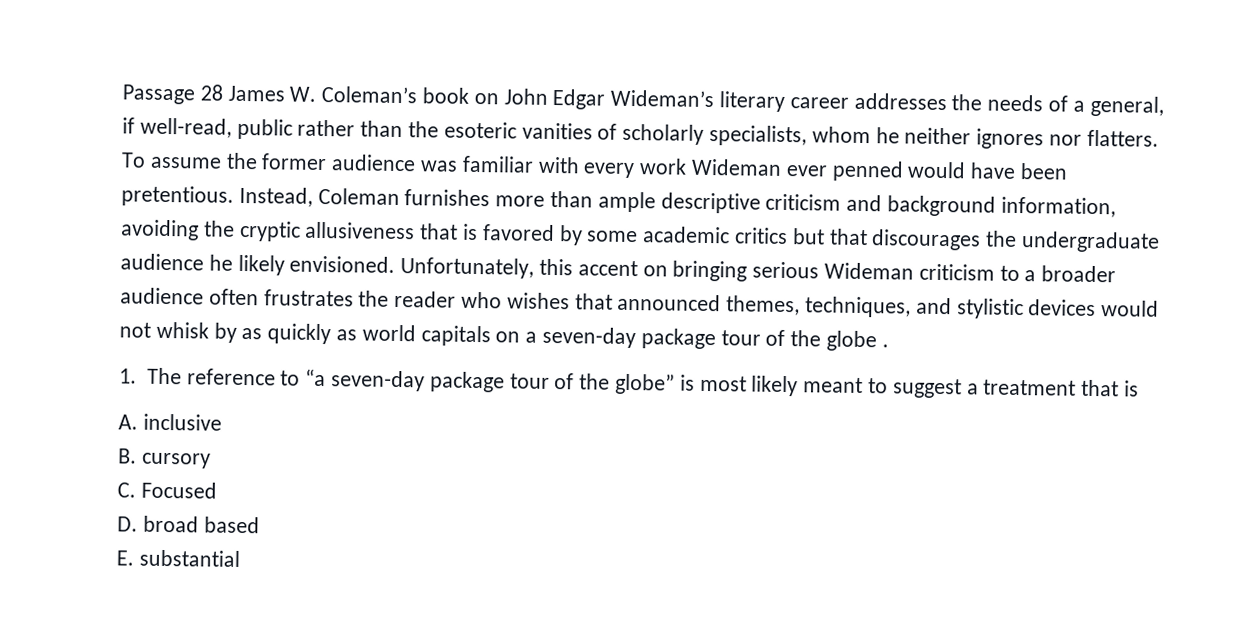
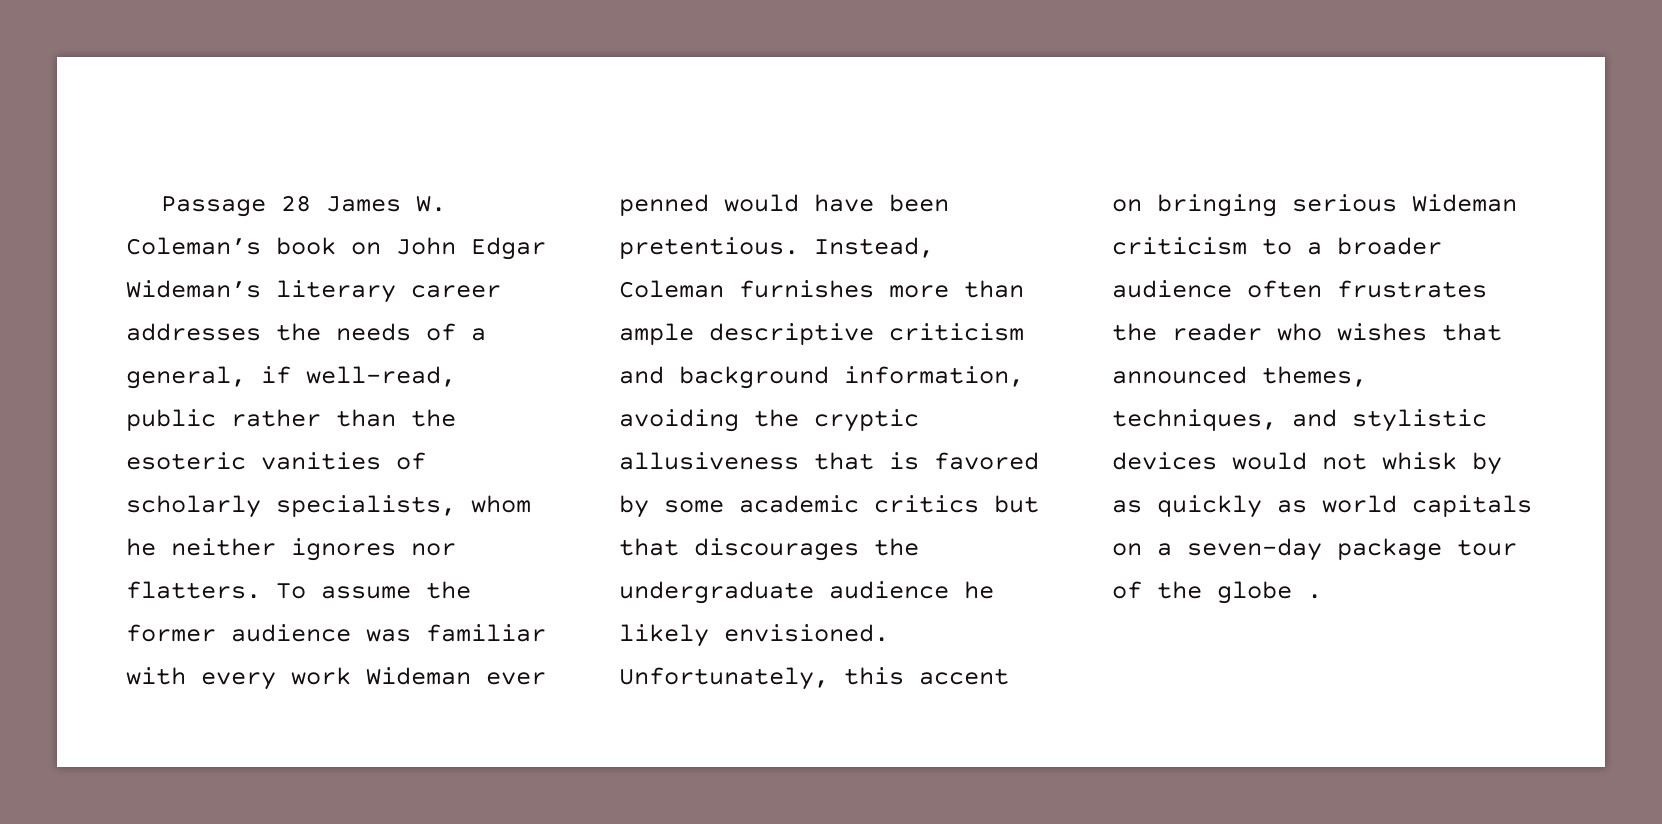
- 1. The reference to “a seven-day package tour of the globe” is most likely meant to suggest a treatment that is
- A. inclusive
- B. cursory
- C. Focused
- D. broad based
- E. substantial

